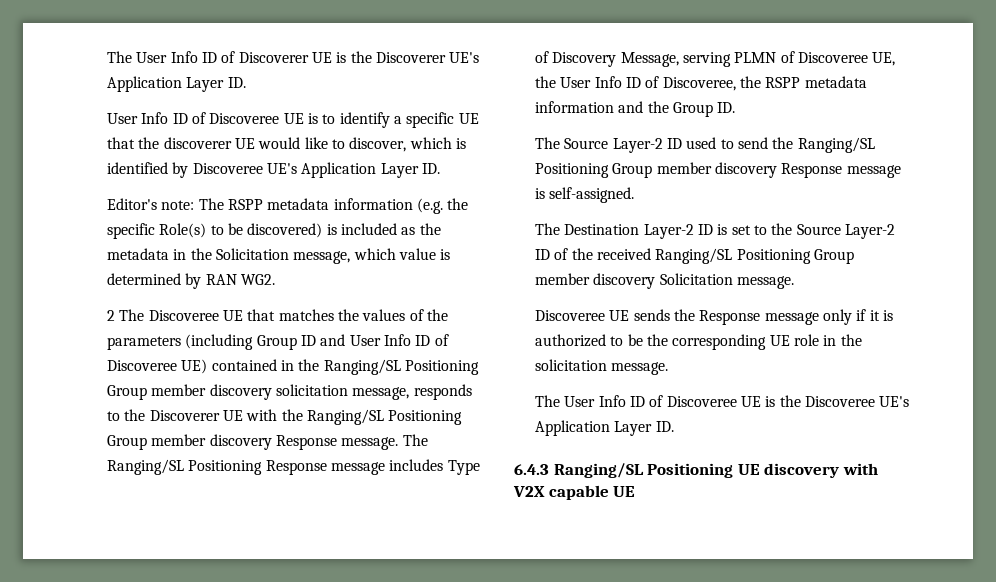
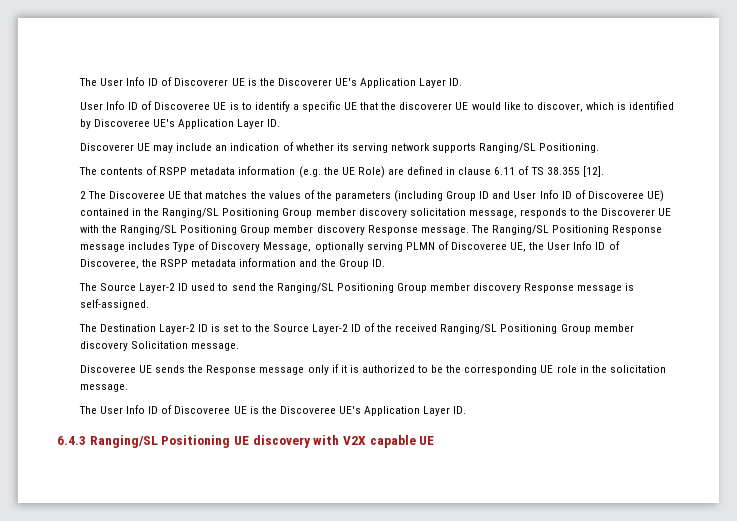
- Editor's note: The RSPP metadata information (e.g. the specific Role(s) to be discovered) is included as the metadata in the Solicitation message, which value is determined by RAN WG2.
+ Discoverer UE may include an indication of whether its serving network supports Ranging/SL Positioning.
+ The contents of RSPP metadata information (e.g. the UE Role) are defined in clause 6.11 of TS 38.355 [12].
- The Ranging/SL Positioning Response message includes Type of Discovery Message, serving PLMN of Discoveree UE, the User Info ID of Discoveree, the RSPP metadata information and the Group ID.
+ The Ranging/SL Positioning Response message includes Type of Discovery Message, optionally serving PLMN of Discoveree UE, the User Info ID of Discoveree, the RSPP metadata information and the Group ID.

